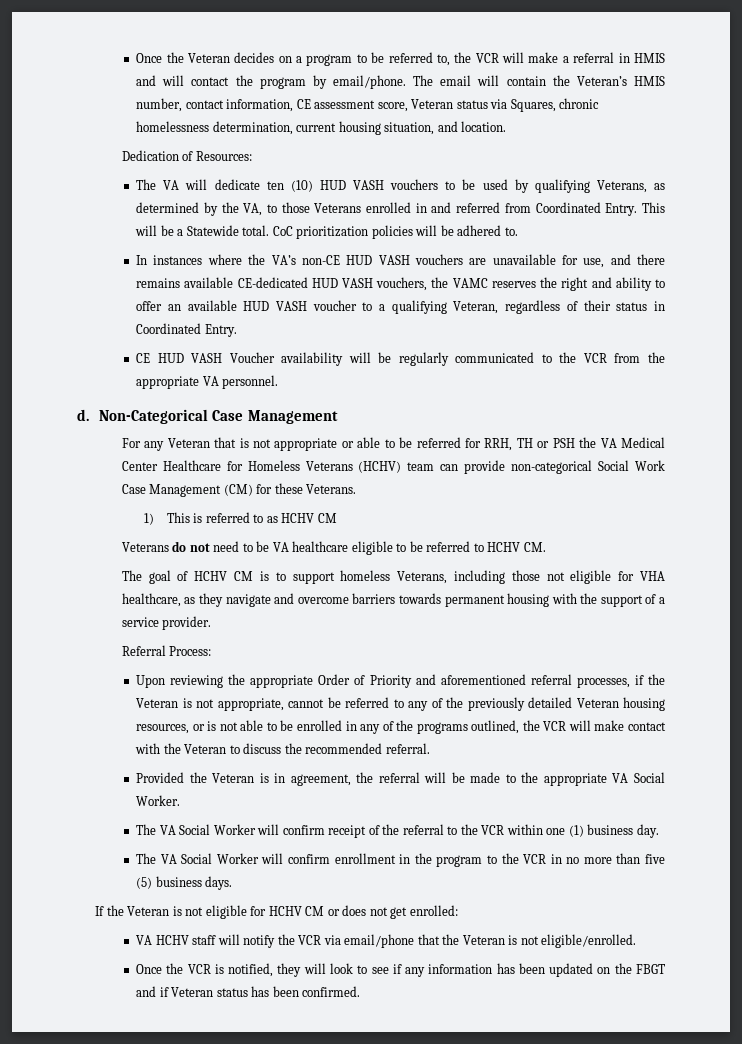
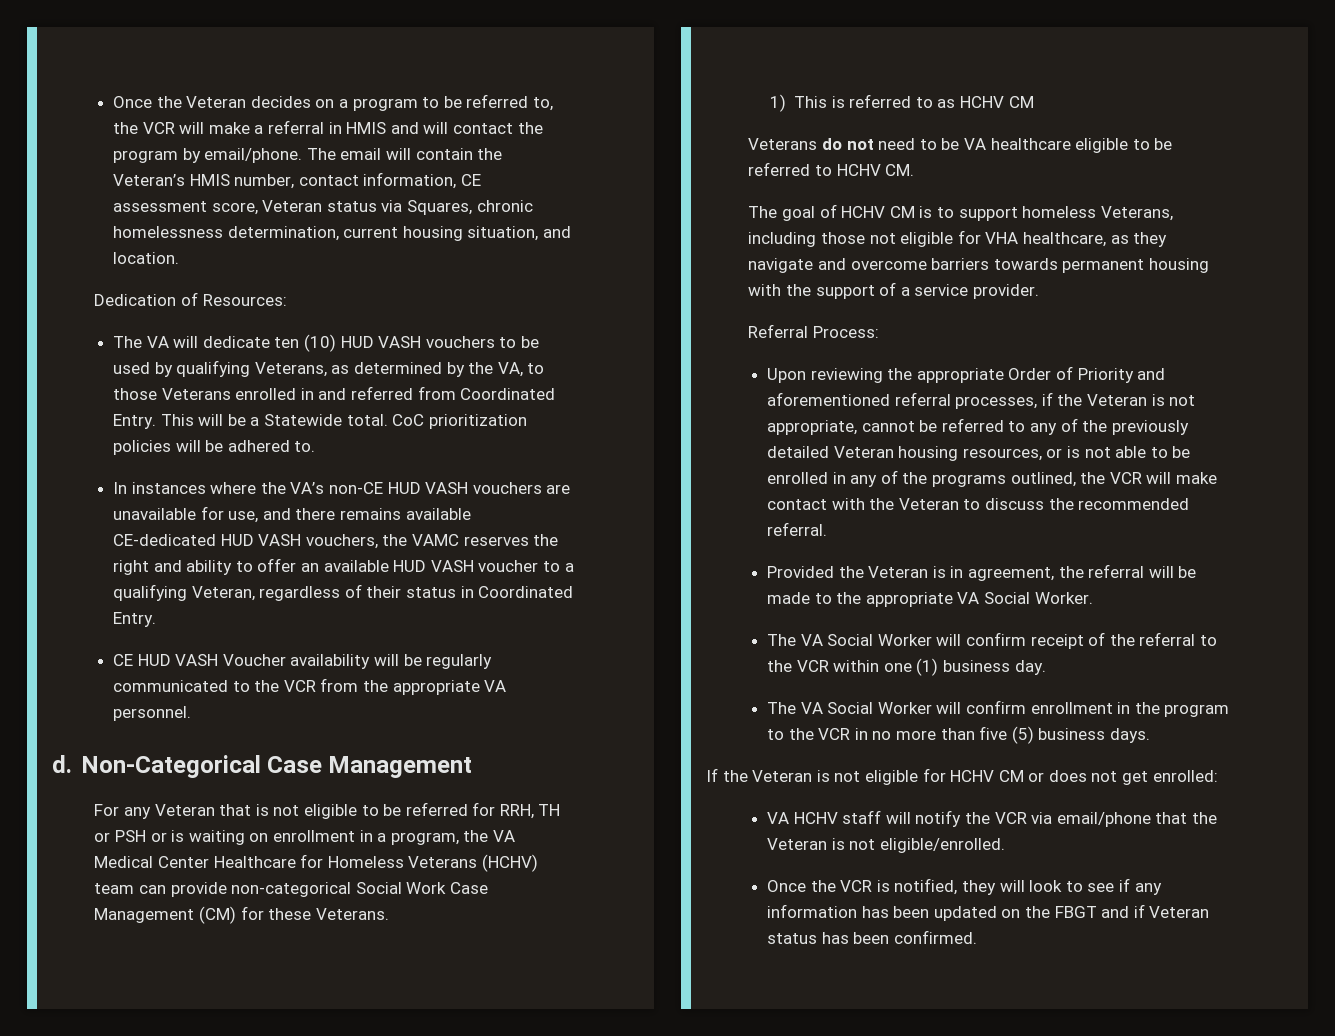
- For any Veteran that is not appropriate or able to be referred for RRH, TH or PSH the VA Medical Center Healthcare for Homeless Veterans (HCHV) team can provide non-categorical Social Work Case Management (CM) for these Veterans.
+ For any Veteran that is not eligible to be referred for RRH, TH or PSH or is waiting on enrollment in a program, the VA Medical Center Healthcare for Homeless Veterans (HCHV) team can provide non-categorical Social Work Case Management (CM) for these Veterans.

